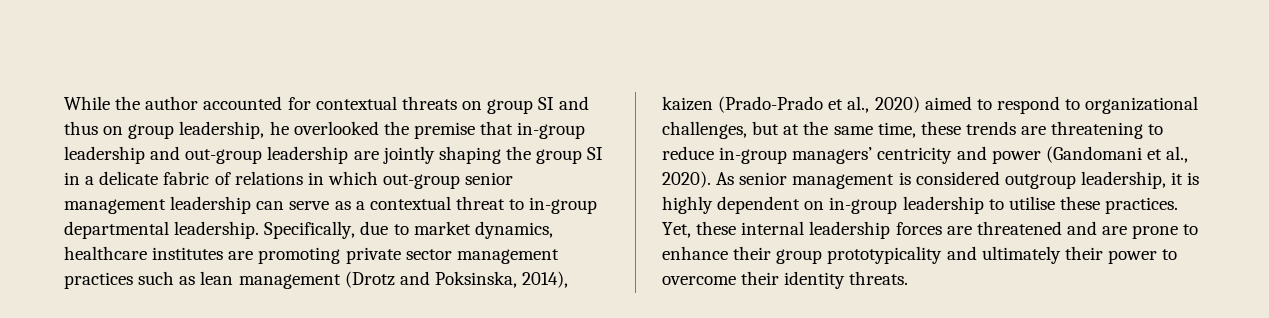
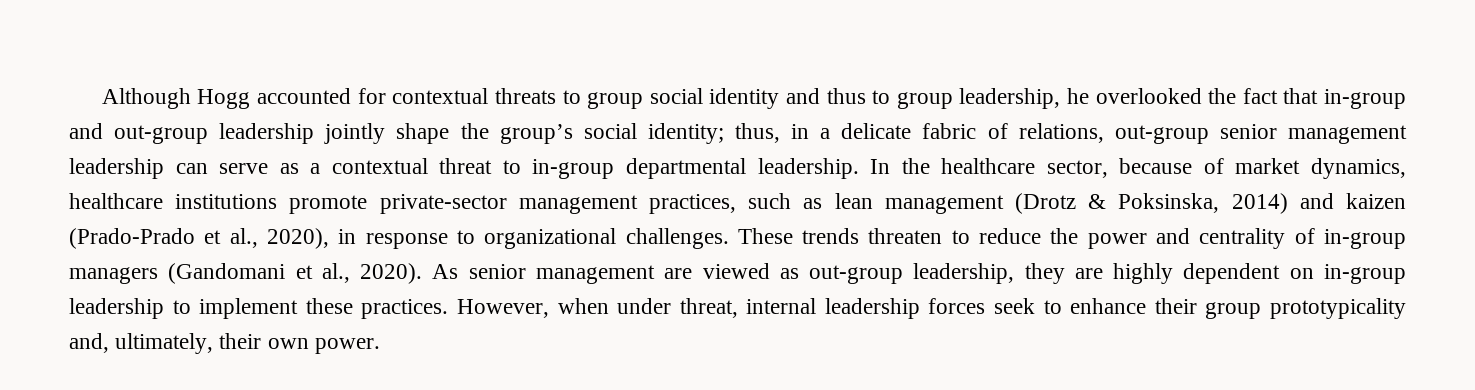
- While the author accounted for contextual threats on group SI and thus on group leadership, he overlooked the premise that in-group leadership and out-group leadership are jointly shaping the group SI in a delicate fabric of relations in which out-group senior management leadership can serve as a contextual threat to in-group departmental leadership.
+ Although Hogg accounted for contextual threats to group social identity and thus to group leadership, he overlooked the fact that in-group and out-group leadership jointly shape the group’s social identity; thus, in a delicate fabric of relations, out-group senior management leadership can serve as a contextual threat to in-group departmental leadership.
- Specifically, due to market dynamics, healthcare institutes are promoting private sector management practices such as lean management (Drotz and Poksinska, 2014), kaizen (Prado-Prado et al., 2020) aimed to respond to organizational challenges, but at the same time, these trends are threatening to reduce in-group managers’ centricity and power (Gandomani et al., 2020).
+ In the healthcare sector, because of market dynamics, healthcare institutions promote private-sector management practices, such as lean management (Drotz & Poksinska, 2014) and kaizen (Prado-Prado et al., 2020), in response to organizational challenges. These trends threaten to reduce the power and centrality of in-group managers (Gandomani et al., 2020).
- As senior management is considered outgroup leadership, it is highly dependent on in-group leadership to utilise these practices.
+ As senior management are viewed as out-group leadership, they are highly dependent on in-group leadership to implement these practices.
- Yet, these internal leadership forces are threatened and are prone to enhance their group prototypicality and ultimately their power to overcome their identity threats.
+ However, when under threat, internal leadership forces seek to enhance their group prototypicality and, ultimately, their own power.

